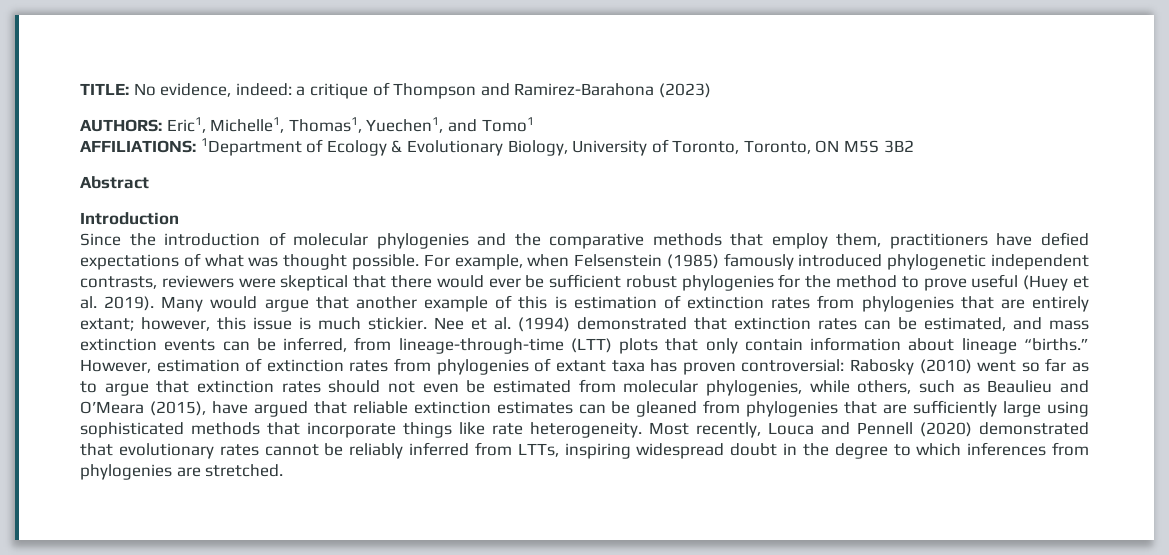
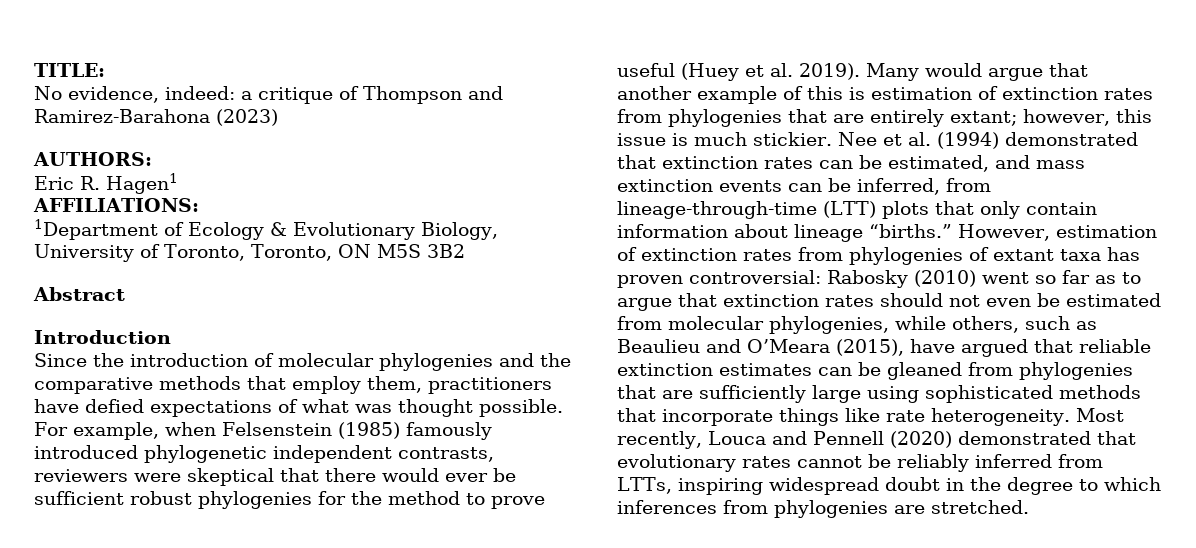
- TITLE: No evidence, indeed: a critique of Thompson and Ramirez-Barahona (2023)
+ TITLE:
+ No evidence, indeed: a critique of Thompson and Ramirez-Barahona (2023)
- AUTHORS: Eric1, Michelle1, Thomas1, Yuechen1, and Tomo1
+ AUTHORS:
+ Eric R. Hagen1
- AFFILIATIONS: 1Department of Ecology & Evolutionary Biology, University of Toronto, Toronto, ON M5S 3B2
+ AFFILIATIONS:
+ 1Department of Ecology & Evolutionary Biology, University of Toronto, Toronto, ON M5S 3B2

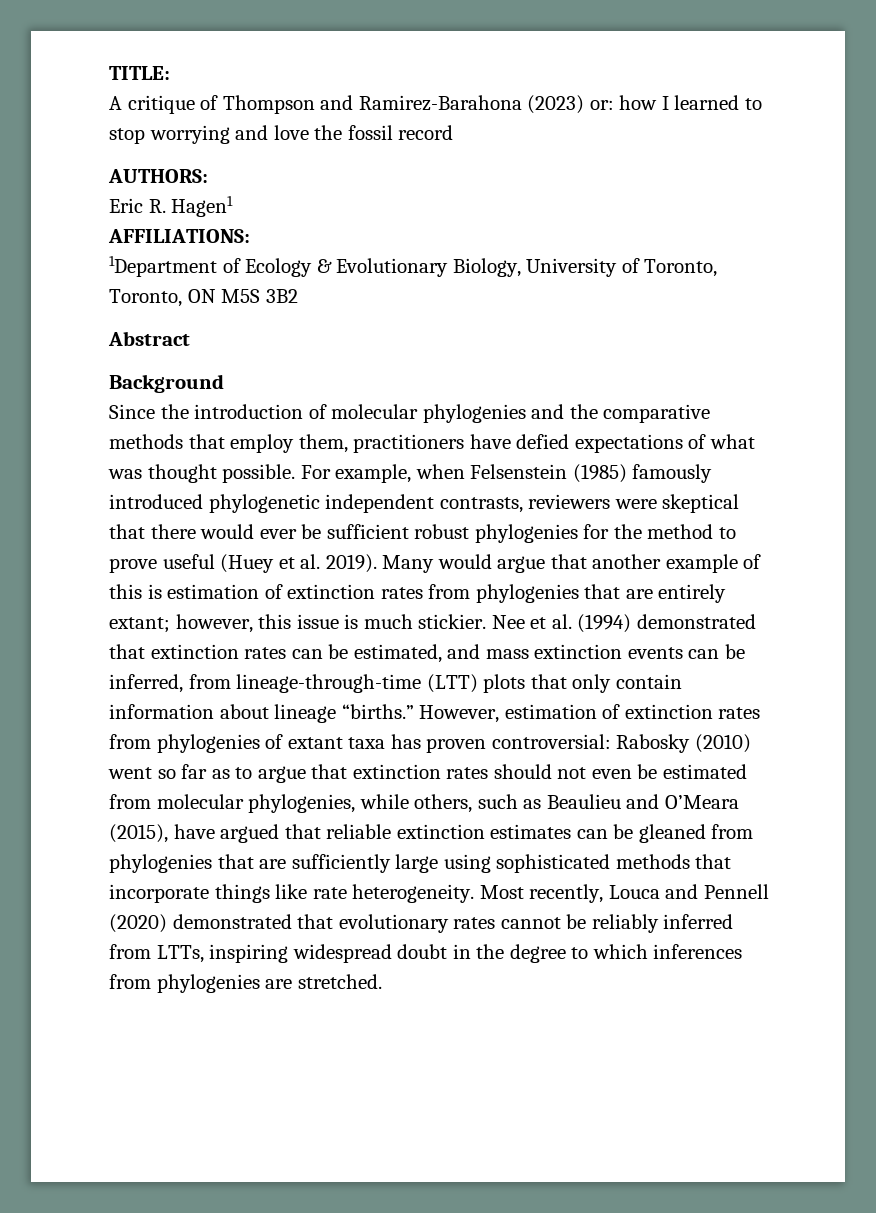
- No evidence, indeed: a critique of Thompson and Ramirez-Barahona (2023)
+ A critique of Thompson and Ramirez-Barahona (2023) or: how I learned to stop worrying and love the fossil record
- Introduction
+ Background

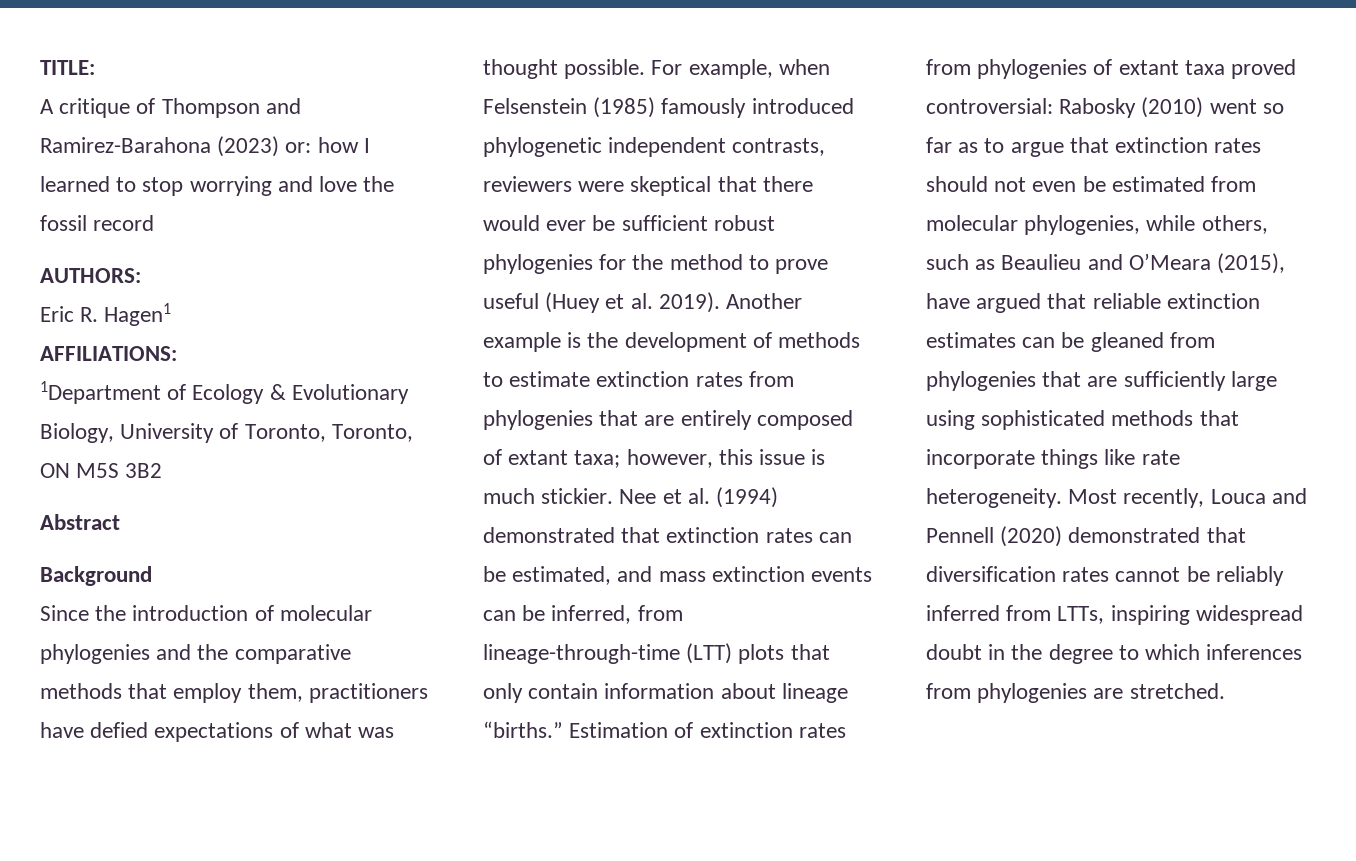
- Many would argue that another example of this is estimation of extinction rates from phylogenies that are entirely extant; however, this issue is much stickier.
+ Another example is the development of methods to estimate extinction rates from phylogenies that are entirely composed of extant taxa; however, this issue is much stickier.
- However, estimation of extinction rates from phylogenies of extant taxa has proven controversial: Rabosky (2010) went so far as to argue that extinction rates should not even be estimated from molecular phylogenies, while others, such as Beaulieu and O’Meara (2015), have argued that reliable extinction estimates can be gleaned from phylogenies that are sufficiently large using sophisticated methods that incorporate things like rate heterogeneity.
+ Estimation of extinction rates from phylogenies of extant taxa proved controversial: Rabosky (2010) went so far as to argue that extinction rates should not even be estimated from molecular phylogenies, while others, such as Beaulieu and O’Meara (2015), have argued that reliable extinction estimates can be gleaned from phylogenies that are sufficiently large using sophisticated methods that incorporate things like rate heterogeneity.
- Most recently, Louca and Pennell (2020) demonstrated that evolutionary rates cannot be reliably inferred from LTTs, inspiring widespread doubt in the degree to which inferences from phylogenies are stretched.
+ Most recently, Louca and Pennell (2020) demonstrated that diversification rates cannot be reliably inferred from LTTs, inspiring widespread doubt in the degree to which inferences from phylogenies are stretched.

